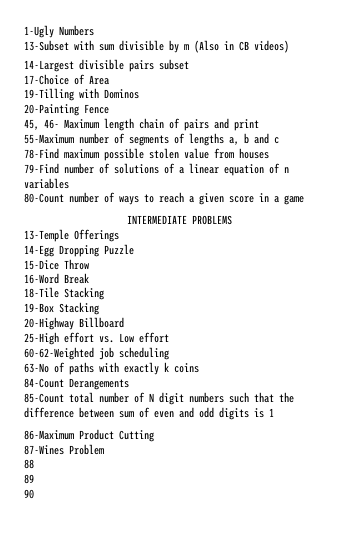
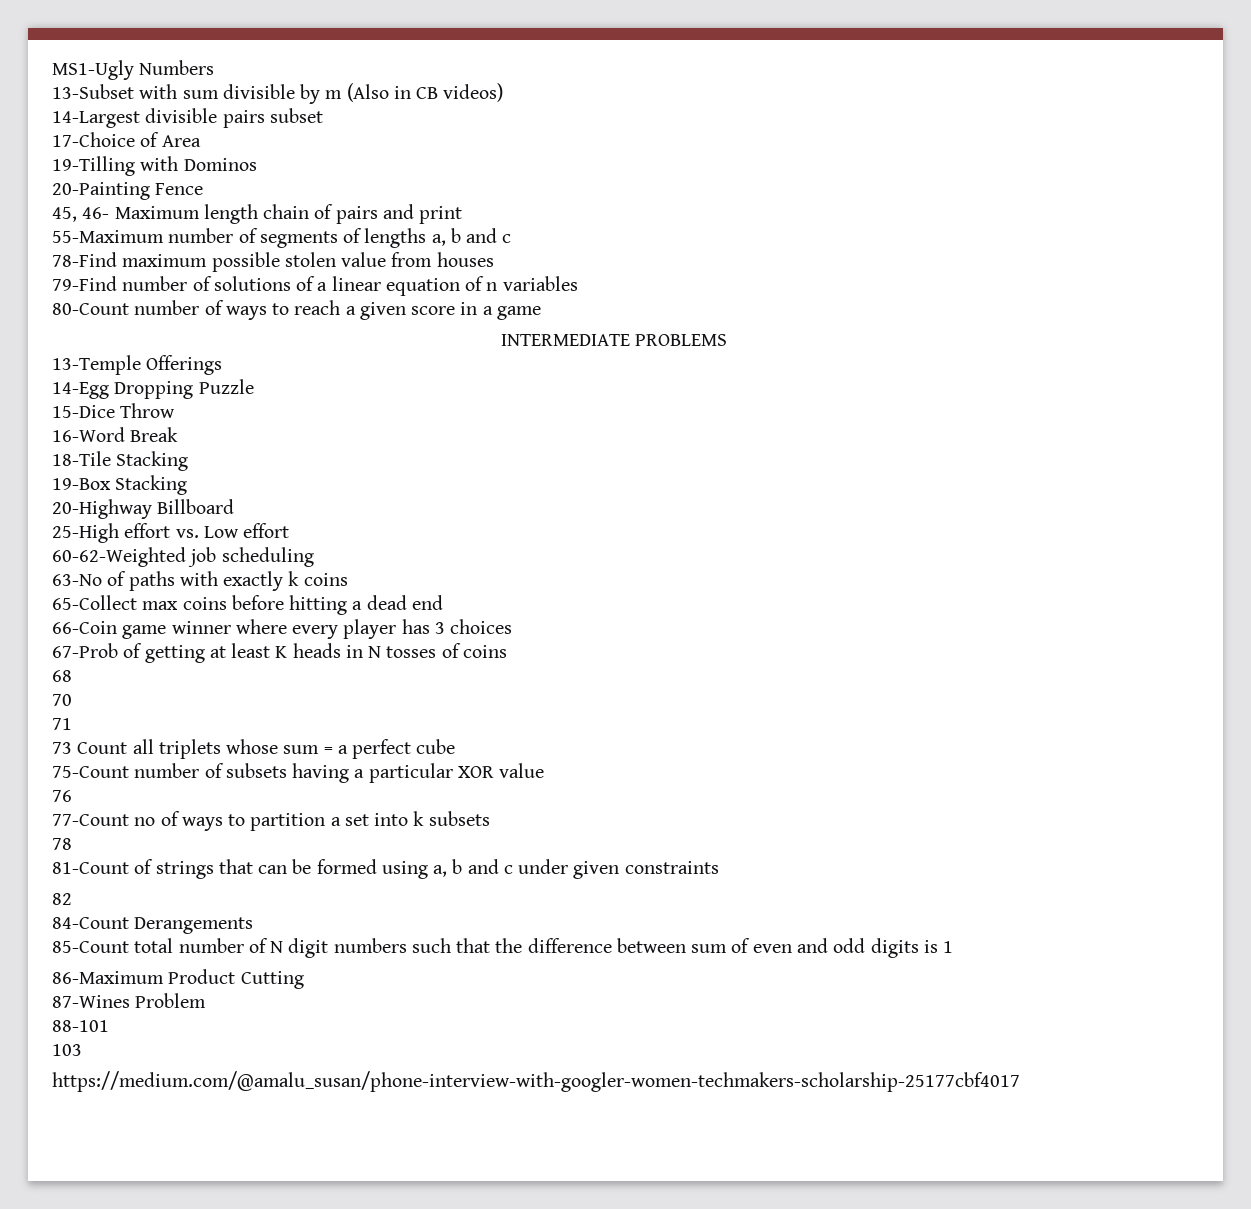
- 1-Ugly Numbers
+ MS1-Ugly Numbers
+ 65-Collect max coins before hitting a dead end
+ 66-Coin game winner where every player has 3 choices
+ 67-Prob of getting at least K heads in N tosses of coins
+ 68
+ 70
+ 71
+ 73 Count all triplets whose sum = a perfect cube
+ 75-Count number of subsets having a particular XOR value
+ 76
+ 77-Count no of ways to partition a set into k subsets
+ 78
+ 81-Count of strings that can be formed using a, b and c under given constraints
+ 82
- 88
- 89
- 90
+ 88-101
+ 103
+ https://medium.com/@amalu_susan/phone-interview-with-googler-women-techmakers-scholarship-25177cbf4017

